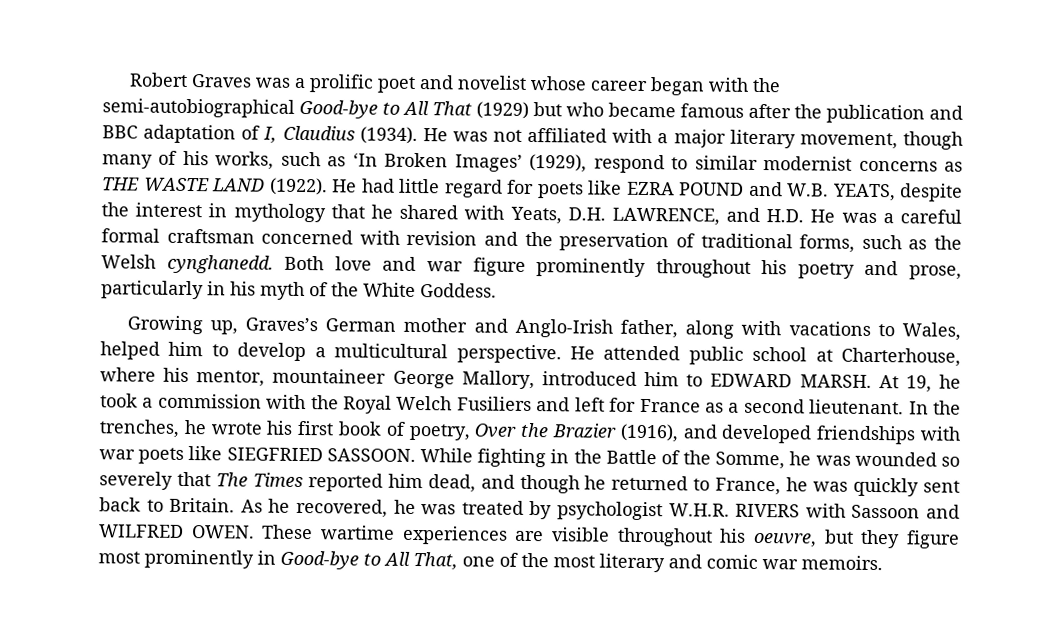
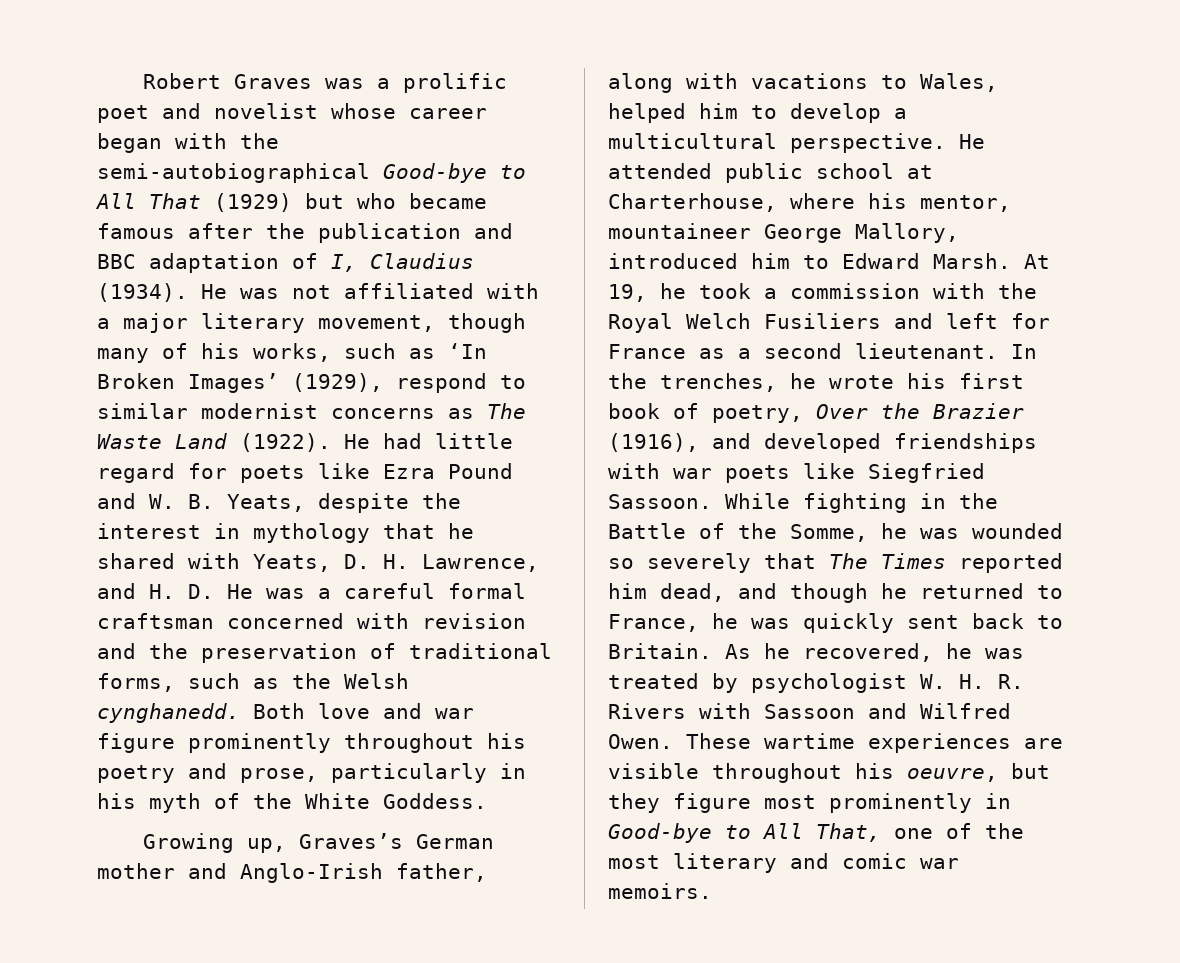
- He was not affiliated with a major literary movement, though many of his works, such as ‘In Broken Images’ (1929), respond to similar modernist concerns as THE WASTE LAND (1922).
+ He was not affiliated with a major literary movement, though many of his works, such as ‘In Broken Images’ (1929), respond to similar modernist concerns as The Waste Land (1922).
- He had little regard for poets like EZRA POUND and W.B. YEATS, despite the interest in mythology that he shared with Yeats, D.H. LAWRENCE, and H.D. He was a careful formal craftsman concerned with revision and the preservation of traditional forms, such as the Welsh cynghanedd.
+ He had little regard for poets like Ezra Pound and W. B. Yeats, despite the interest in mythology that he shared with Yeats, D. H. Lawrence, and H. D. He was a careful formal craftsman concerned with revision and the preservation of traditional forms, such as the Welsh cynghanedd.
- He attended public school at Charterhouse, where his mentor, mountaineer George Mallory, introduced him to EDWARD MARSH.
+ He attended public school at Charterhouse, where his mentor, mountaineer George Mallory, introduced him to Edward Marsh.
- In the trenches, he wrote his first book of poetry, Over the Brazier (1916), and developed friendships with war poets like SIEGFRIED SASSOON.
+ In the trenches, he wrote his first book of poetry, Over the Brazier (1916), and developed friendships with war poets like Siegfried Sassoon.
- As he recovered, he was treated by psychologist W.H.R. RIVERS with Sassoon and WILFRED OWEN.
+ As he recovered, he was treated by psychologist W. H. R. Rivers with Sassoon and Wilfred Owen.

